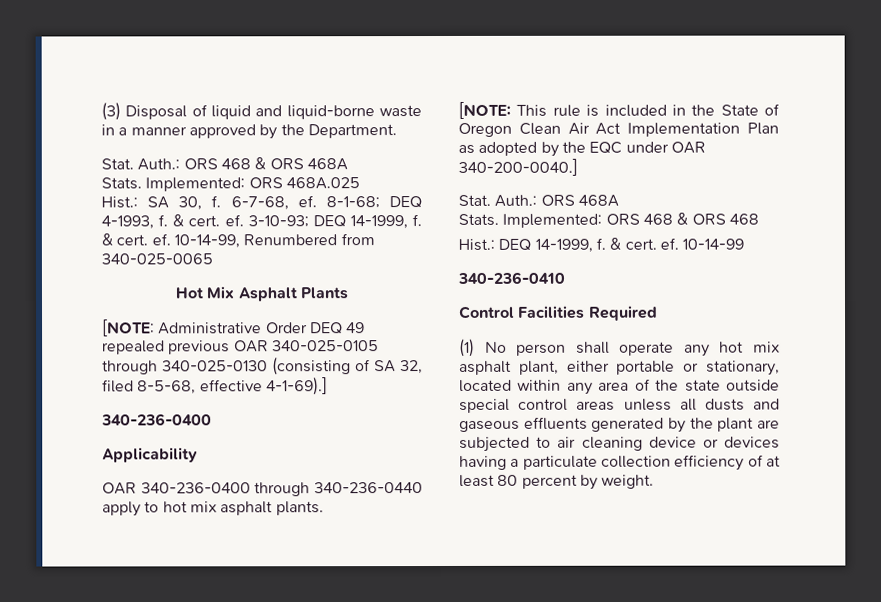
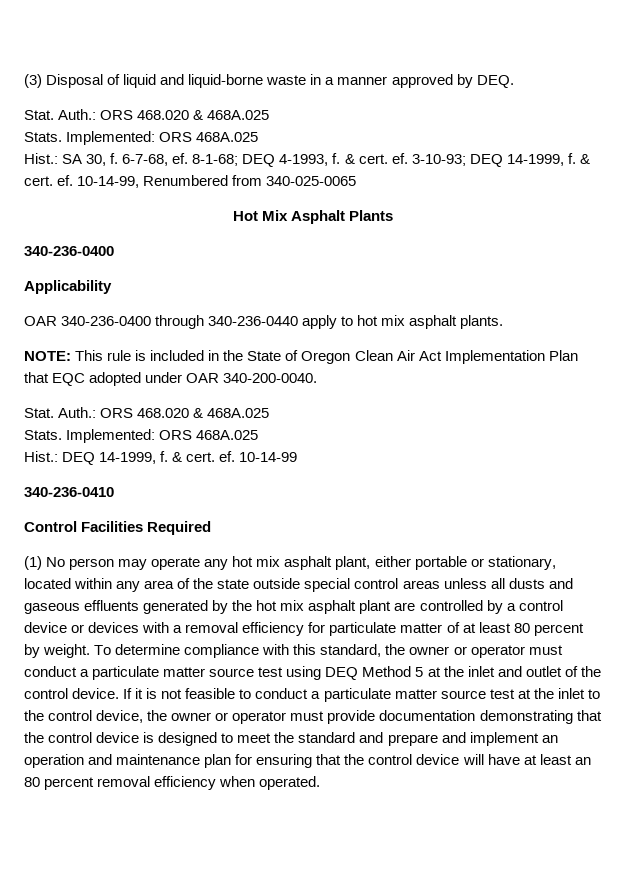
- (3) Disposal of liquid and liquid-borne waste in a manner approved by the Department.
- Stat. Auth.: ORS 468 & ORS 468A
+ (3) Disposal of liquid and liquid-borne waste in a manner approved by DEQ.
+ Stat. Auth.: ORS 468.020 & 468A.025
- [NOTE: Administrative Order DEQ 49 repealed previous OAR 340-025-0105 through 340-025-0130 (consisting of SA 32, filed 8-5-68, effective 4-1-69).]
- [NOTE: This rule is included in the State of Oregon Clean Air Act Implementation Plan as adopted by the EQC under OAR 340-200-0040.]
- Stat. Auth.: ORS 468A
- Stats. Implemented: ORS 468 & ORS 468
+ NOTE: This rule is included in the State of Oregon Clean Air Act Implementation Plan that EQC adopted under OAR 340-200-0040.
+ Stat. Auth.: ORS 468.020 & 468A.025
+ Stats. Implemented: ORS 468A.025
- (1) No person shall operate any hot mix asphalt plant, either portable or stationary, located within any area of the state outside special control areas unless all dusts and gaseous effluents generated by the plant are subjected to air cleaning device or devices having a particulate collection efficiency of at least 80 percent by weight.
+ (1) No person may operate any hot mix asphalt plant, either portable or stationary, located within any area of the state outside special control areas unless all dusts and gaseous effluents generated by the hot mix asphalt plant are controlled by a control device or devices with a removal efficiency for particulate matter of at least 80 percent by weight.
+ To determine compliance with this standard, the owner or operator must conduct a particulate matter source test using DEQ Method 5 at the inlet and outlet of the control device. If it is not feasible to conduct a particulate matter source test at the inlet to the control device, the owner or operator must provide documentation demonstrating that the control device is designed to meet the standard and prepare and implement an operation and maintenance plan for ensuring that the control device will have at least an 80 percent removal efficiency when operated.

